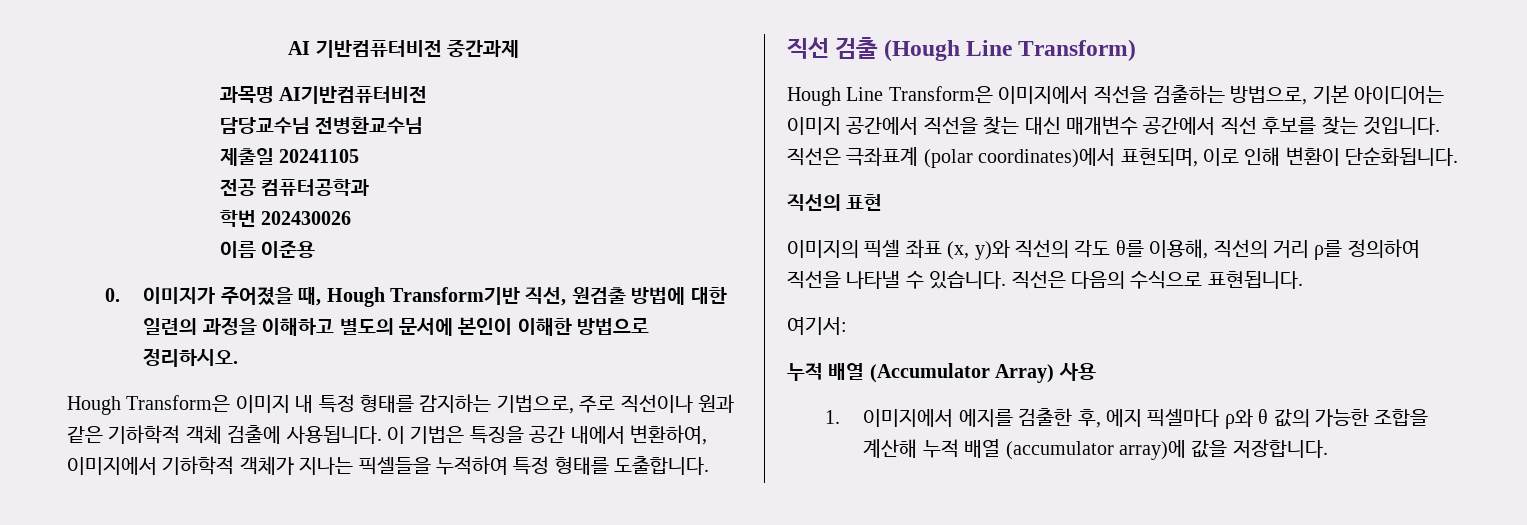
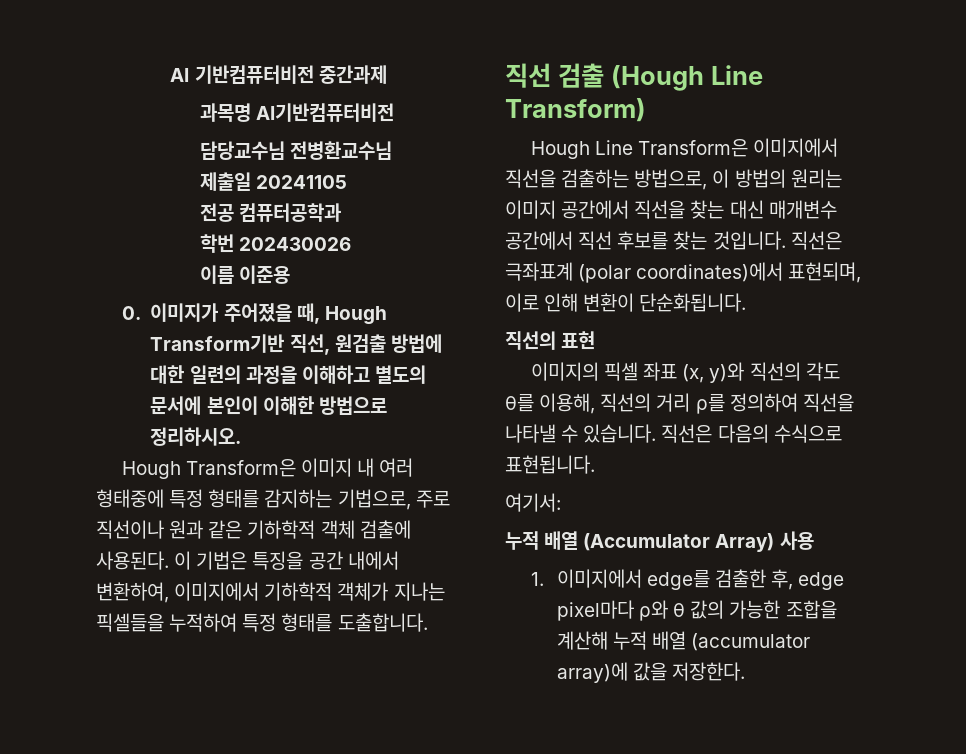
- Hough Transform은 이미지 내 특정 형태를 감지하는 기법으로, 주로 직선이나 원과 같은 기하학적 객체 검출에 사용됩니다.
+ Hough Transform은 이미지 내 여러 형태중에 특정 형태를 감지하는 기법으로, 주로 직선이나 원과 같은 기하학적 객체 검출에 사용된다.
- Hough Line Transform은 이미지에서 직선을 검출하는 방법으로, 기본 아이디어는 이미지 공간에서 직선을 찾는 대신 매개변수 공간에서 직선 후보를 찾는 것입니다.
+ Hough Line Transform은 이미지에서 직선을 검출하는 방법으로, 이 방법의 원리는 이미지 공간에서 직선을 찾는 대신 매개변수 공간에서 직선 후보를 찾는 것입니다.
- 1. 이미지에서 에지를 검출한 후, 에지 픽셀마다 ρ와 θ 값의 가능한 조합을 계산해 누적 배열 (accumulator array)에 값을 저장합니다.
+ 1. 이미지에서 edge를 검출한 후, edge pixel마다 ρ와 θ 값의 가능한 조합을 계산해 누적 배열 (accumulator array)에 값을 저장한다.

